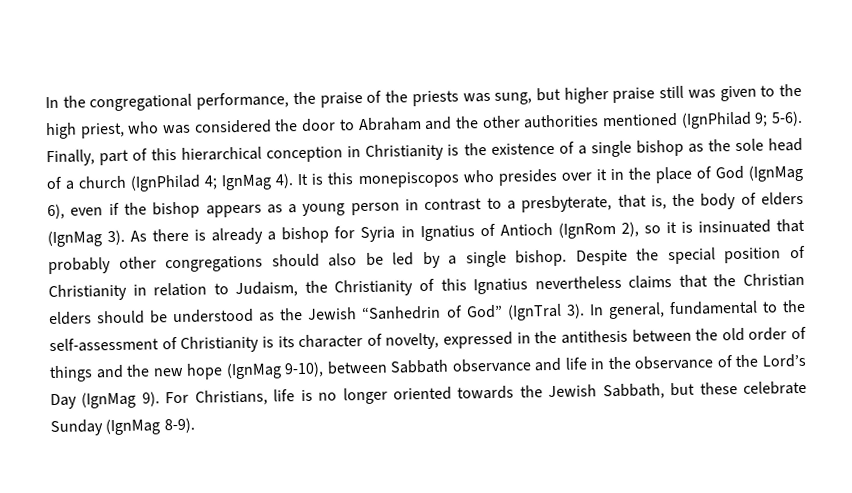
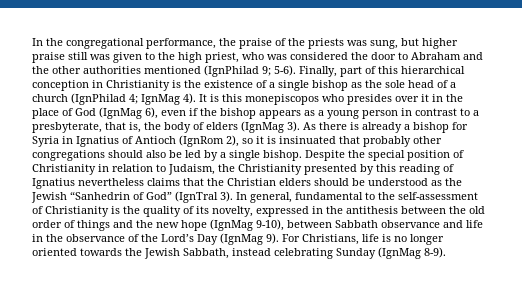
- Despite the special position of Christianity in relation to Judaism, the Christianity of this Ignatius nevertheless claims that the Christian elders should be understood as the Jewish “Sanhedrin of God” (IgnTral 3).
+ Despite the special position of Christianity in relation to Judaism, the Christianity presented by this reading of Ignatius nevertheless claims that the Christian elders should be understood as the Jewish “Sanhedrin of God” (IgnTral 3).
- In general, fundamental to the self-assessment of Christianity is its character of novelty, expressed in the antithesis between the old order of things and the new hope (IgnMag 9-10), between Sabbath observance and life in the observance of the Lord’s Day (IgnMag 9).
+ In general, fundamental to the self-assessment of Christianity is the quality of its novelty, expressed in the antithesis between the old order of things and the new hope (IgnMag 9-10), between Sabbath observance and life in the observance of the Lord’s Day (IgnMag 9).
- For Christians, life is no longer oriented towards the Jewish Sabbath, but these celebrate Sunday (IgnMag 8-9).
+ For Christians, life is no longer oriented towards the Jewish Sabbath, instead celebrating Sunday (IgnMag 8-9).

